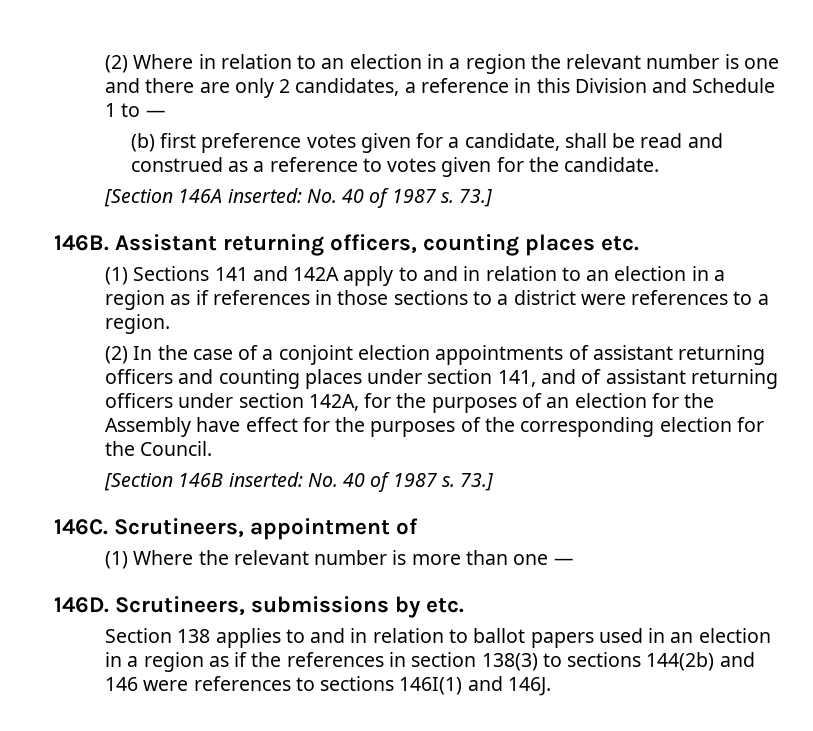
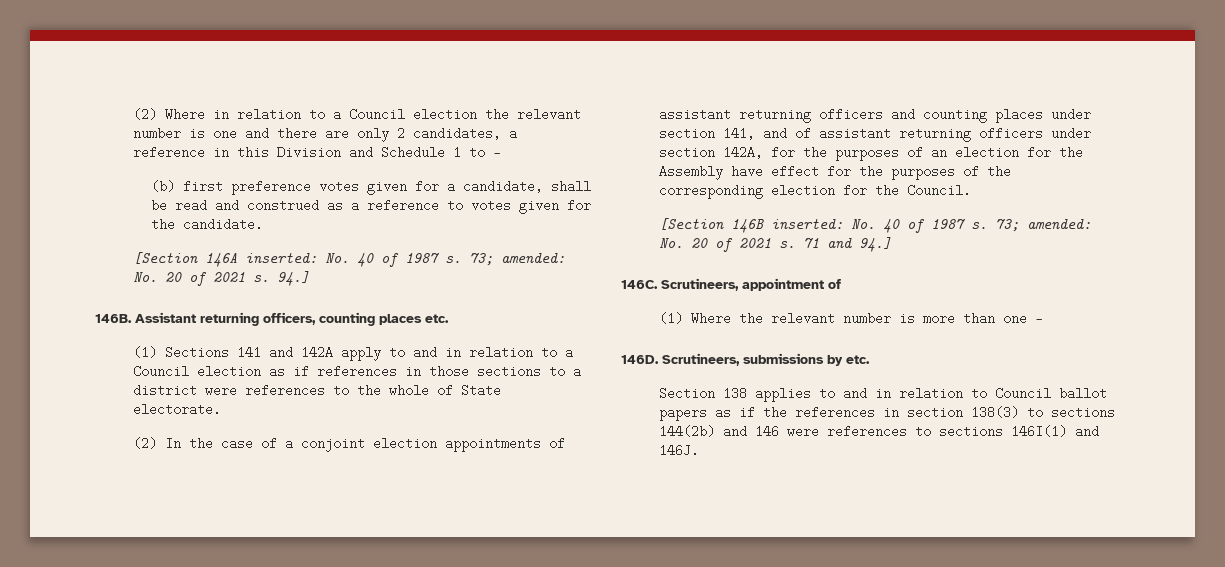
- (2) Where in relation to an election in a region the relevant number is one and there are only 2 candidates, a reference in this Division and Schedule 1 to —
+ (2) Where in relation to a Council election the relevant number is one and there are only 2 candidates, a reference in this Division and Schedule 1 to —
- [Section 146A inserted: No. 40 of 1987 s. 73.]
+ [Section 146A inserted: No. 40 of 1987 s. 73; amended: No. 20 of 2021 s. 94.]
- (1) Sections 141 and 142A apply to and in relation to an election in a region as if references in those sections to a district were references to a region.
+ (1) Sections 141 and 142A apply to and in relation to a Council election as if references in those sections to a district were references to the whole of State electorate.
- [Section 146B inserted: No. 40 of 1987 s. 73.]
+ [Section 146B inserted: No. 40 of 1987 s. 73; amended: No. 20 of 2021 s. 71 and 94.]
- Section 138 applies to and in relation to ballot papers used in an election in a region as if the references in section 138(3) to sections 144(2b) and 146 were references to sections 146I(1) and 146J.
+ Section 138 applies to and in relation to Council ballot papers as if the references in section 138(3) to sections 144(2b) and 146 were references to sections 146I(1) and 146J.

